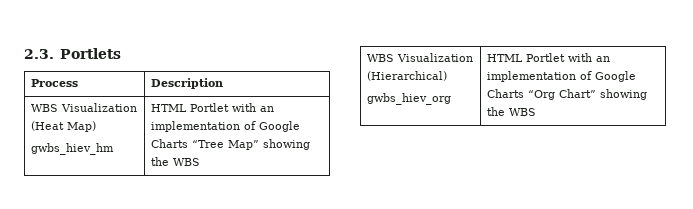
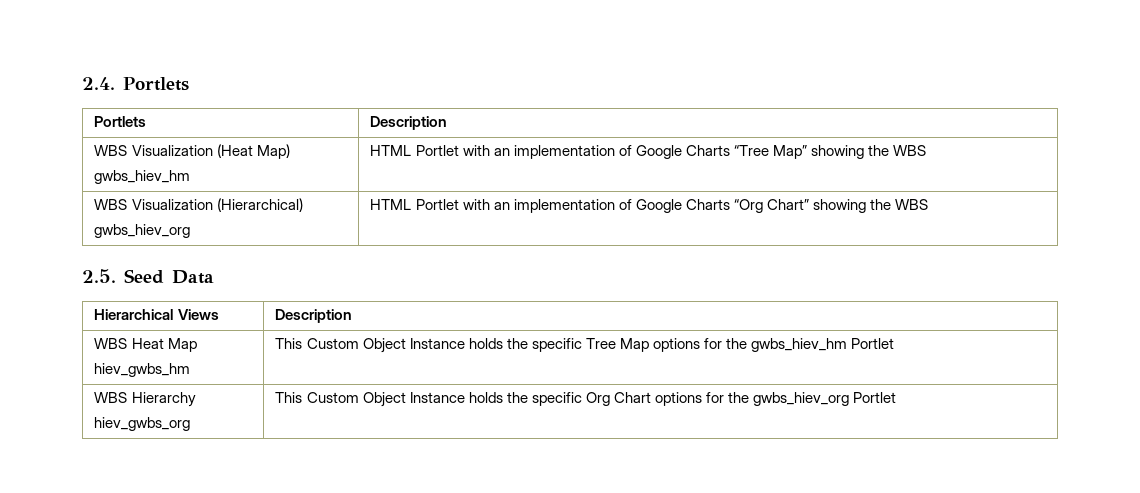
- 2.3. Portlets
+ 2.4. Portlets
- Process | Description
+ Portlets | Description
+ 2.5. Seed Data
+ Hierarchical Views | Description
+ WBS Heat Map
+ hiev_gwbs_hm | This Custom Object Instance holds the specific Tree Map options for the gwbs_hiev_hm Portlet
+ WBS Hierarchy
+ hiev_gwbs_org | This Custom Object Instance holds the specific Org Chart options for the gwbs_hiev_org Portlet

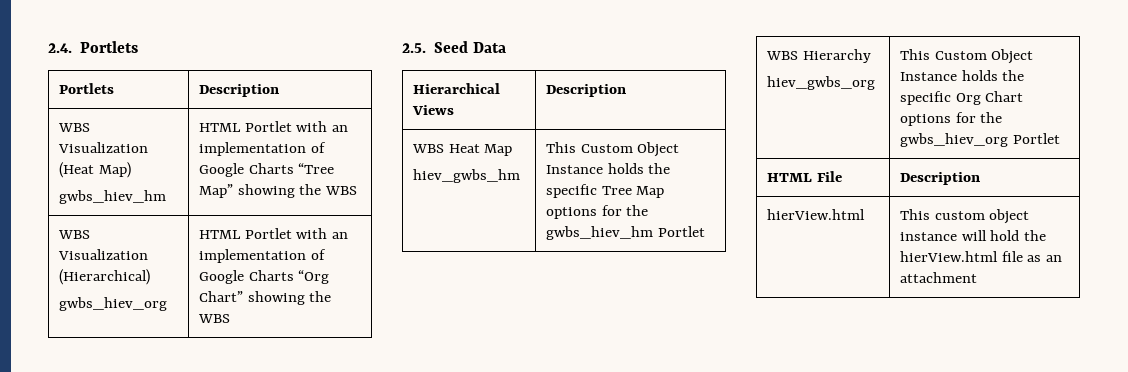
+ HTML File | Description
+ hierView.html | This custom object instance will hold the hierView.html file as an attachment

